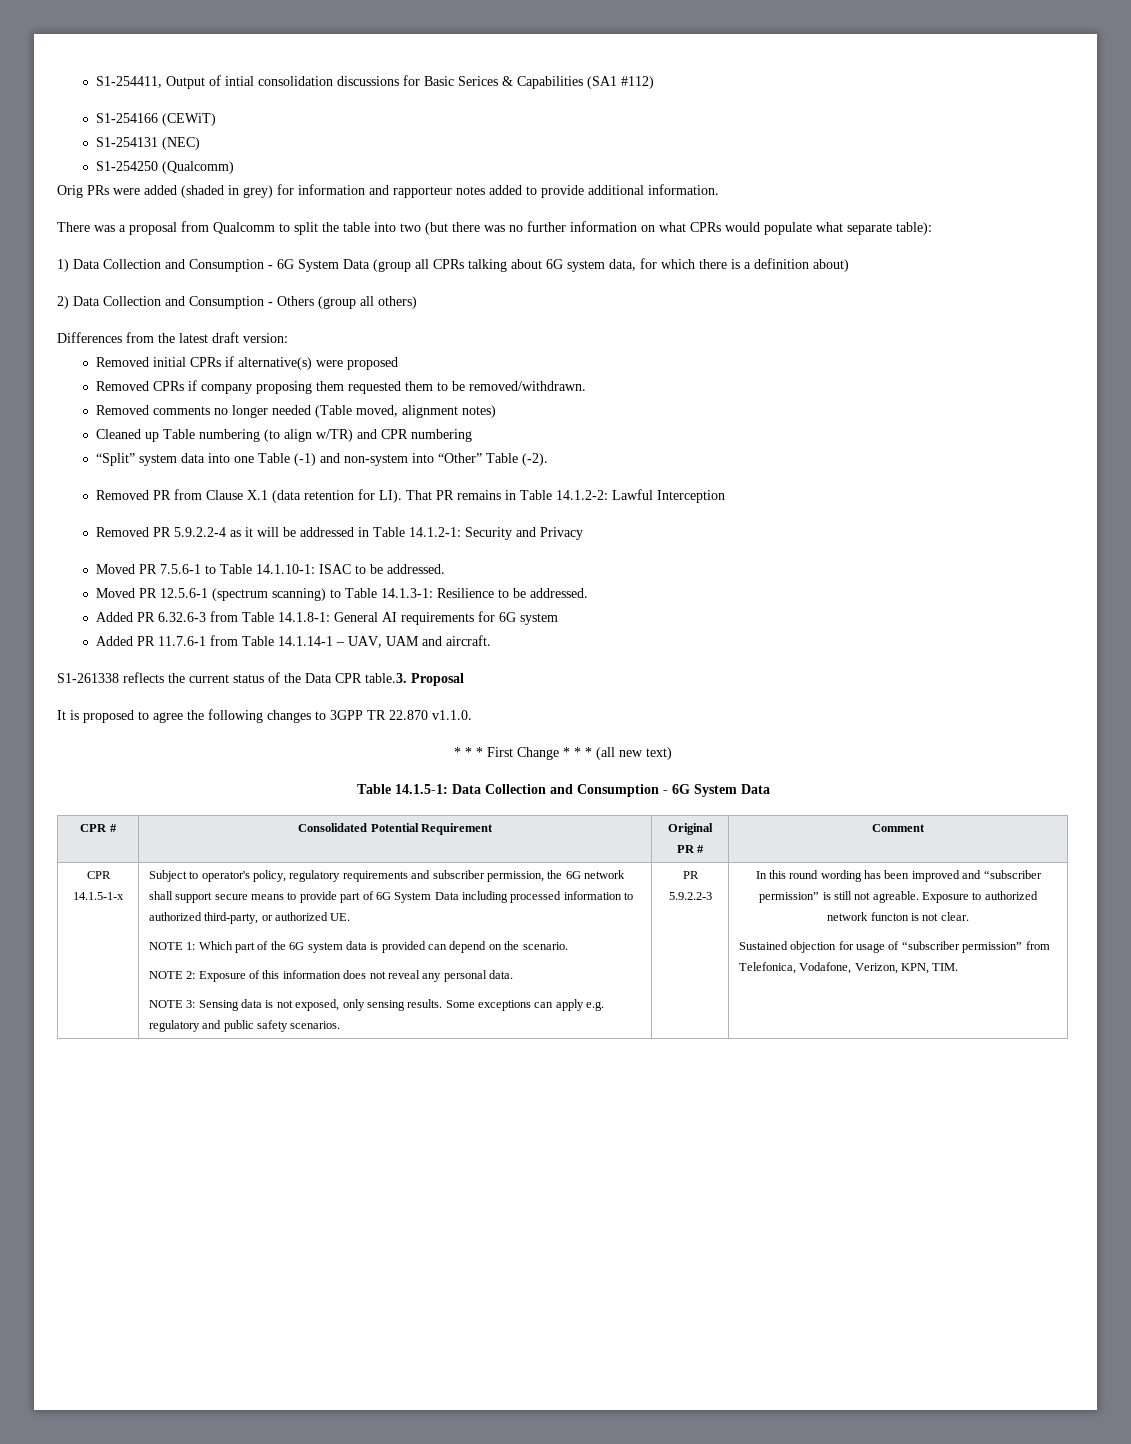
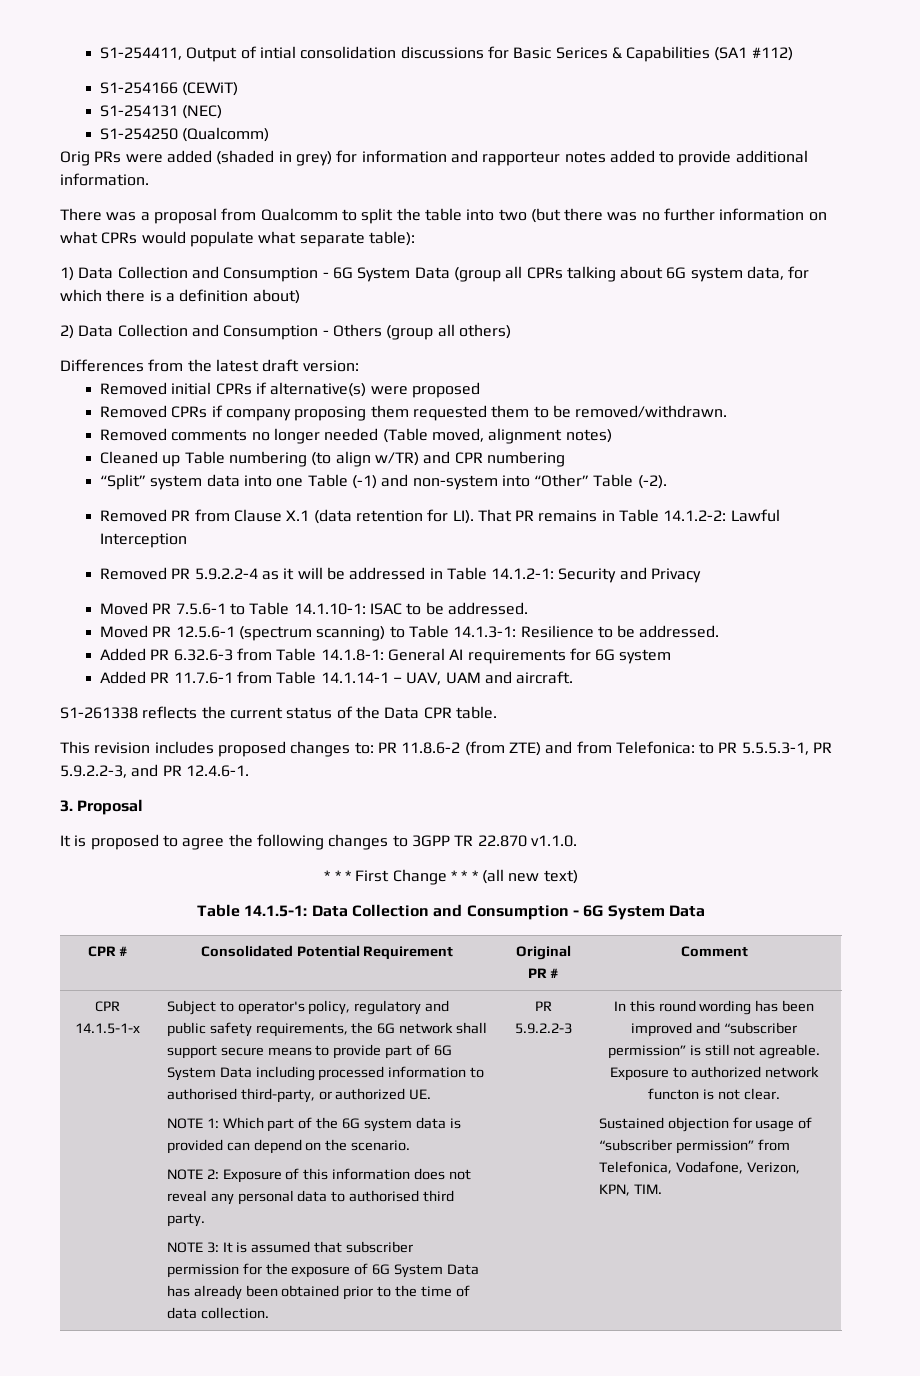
- S1-261338 reflects the current status of the Data CPR table.3. Proposal
+ S1-261338 reflects the current status of the Data CPR table.
+ This revision includes proposed changes to: PR 11.8.6-2 (from ZTE) and from Telefonica: to PR 5.5.5.3-1, PR 5.9.2.2-3, and PR 12.4.6-1.
+ 3. Proposal
- Subject to operator's policy, regulatory requirements and subscriber permission, the 6G network shall support secure means to provide part of 6G System Data including processed information to authorized third-party, or authorized UE.
+ Subject to operator's policy, regulatory and public safety requirements, the 6G network shall support secure means to provide part of 6G System Data including processed information to authorised third-party, or authorized UE.
- NOTE 2: Exposure of this information does not reveal any personal data.
- NOTE 3: Sensing data is not exposed, only sensing results. Some exceptions can apply e.g. regulatory and public safety scenarios.
+ NOTE 2: Exposure of this information does not reveal any personal data to authorised third party.
+ NOTE 3: It is assumed that subscriber permission for the exposure of 6G System Data has already been obtained prior to the time of data collection.

